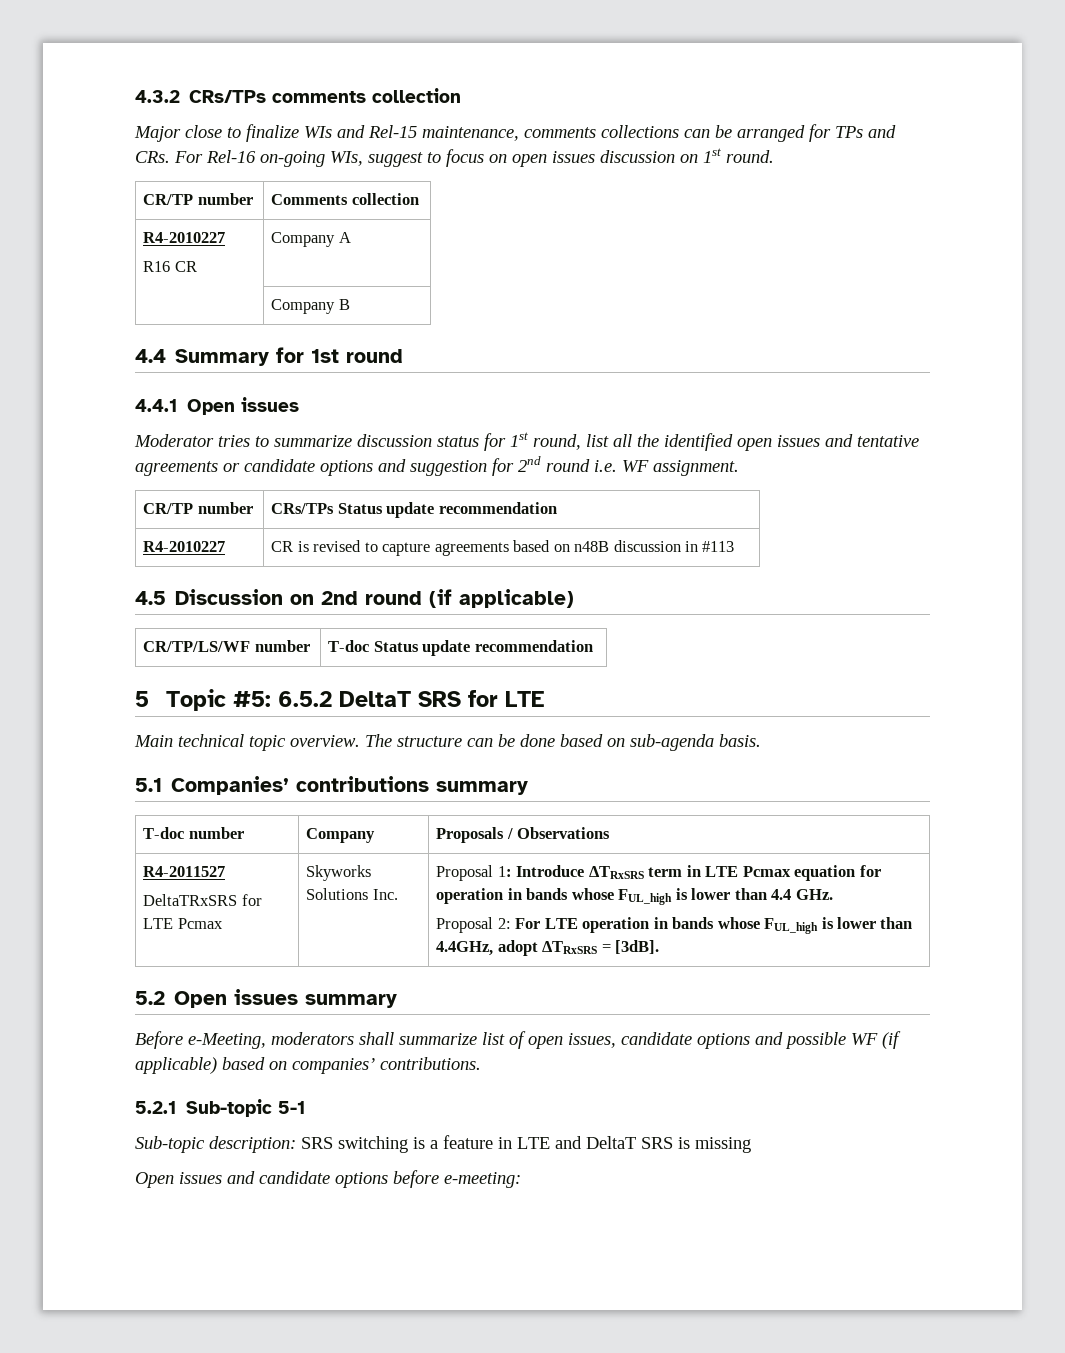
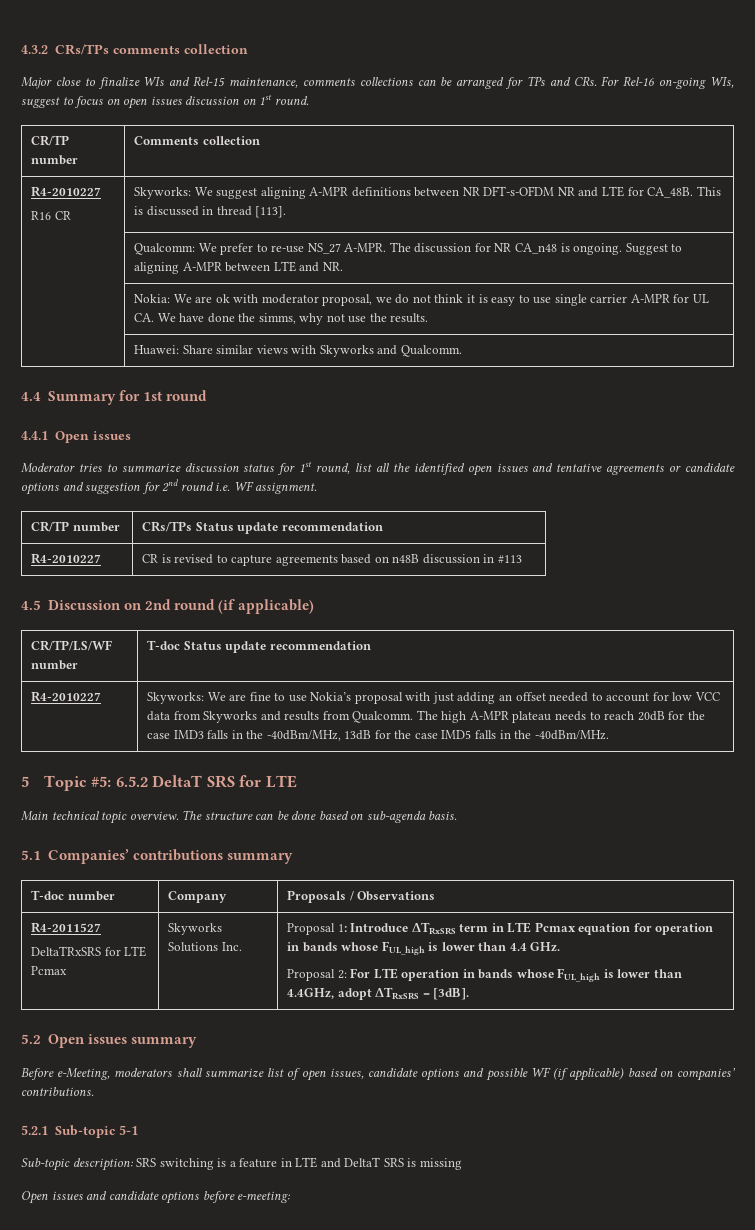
  CR/TP number | Comments collection
  R4-2010227
- R16 CR | Company A
- | Company B
+ R16 CR | Skyworks: We suggest aligning A-MPR definitions between NR DFT-s-OFDM NR and LTE for CA_48B. This is discussed in thread [113].
+ | Qualcomm: We prefer to re-use NS_27 A-MPR. The discussion for NR CA_n48 is ongoing. Suggest to aligning A-MPR between LTE and NR.
+ | Nokia: We are ok with moderator proposal, we do not think it is easy to use single carrier A-MPR for UL CA. We have done the simms, why not use the results.
+ | Huawei: Share similar views with Skyworks and Qualcomm.
+ R4-2010227 | Skyworks: We are fine to use Nokia’s proposal with just adding an offset needed to account for low VCC data from Skyworks and results from Qualcomm. The high A-MPR plateau needs to reach 20dB for the case IMD3 falls in the -40dBm/MHz, 13dB for the case IMD5 falls in the -40dBm/MHz.

